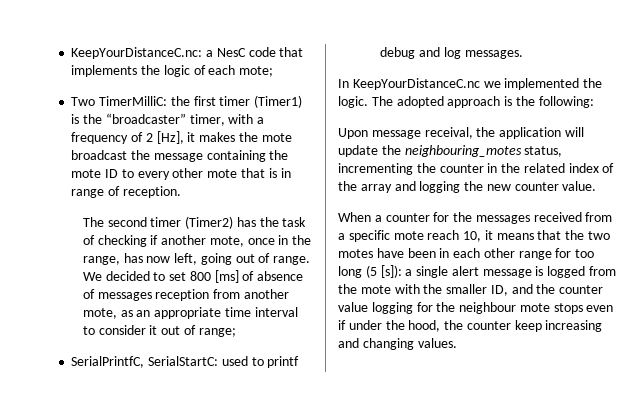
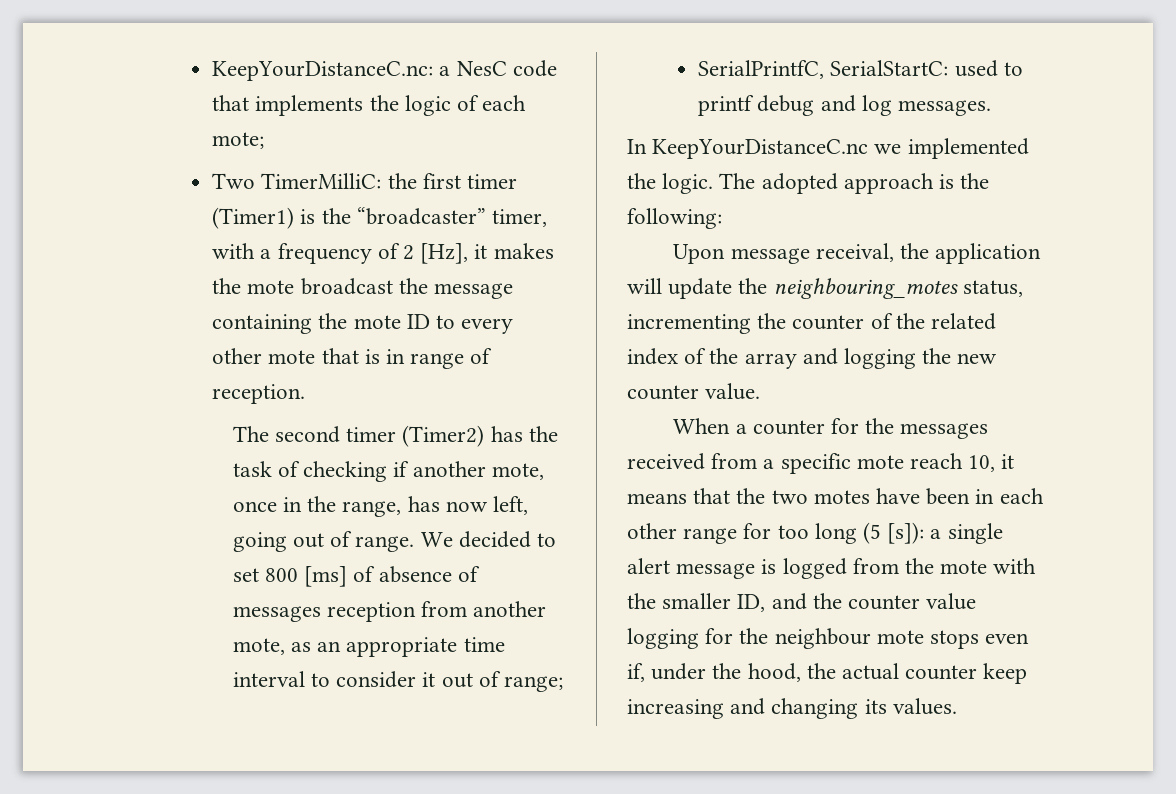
- Upon message receival, the application will update the neighbouring_motes status, incrementing the counter in the related index of the array and logging the new counter value.
+ Upon message receival, the application will update the neighbouring_motes status, incrementing the counter of the related index of the array and logging the new counter value.
- a single alert message is logged from the mote with the smaller ID, and the counter value logging for the neighbour mote stops even if under the hood, the counter keep increasing and changing values.
+ a single alert message is logged from the mote with the smaller ID, and the counter value logging for the neighbour mote stops even if, under the hood, the actual counter keep increasing and changing its values.

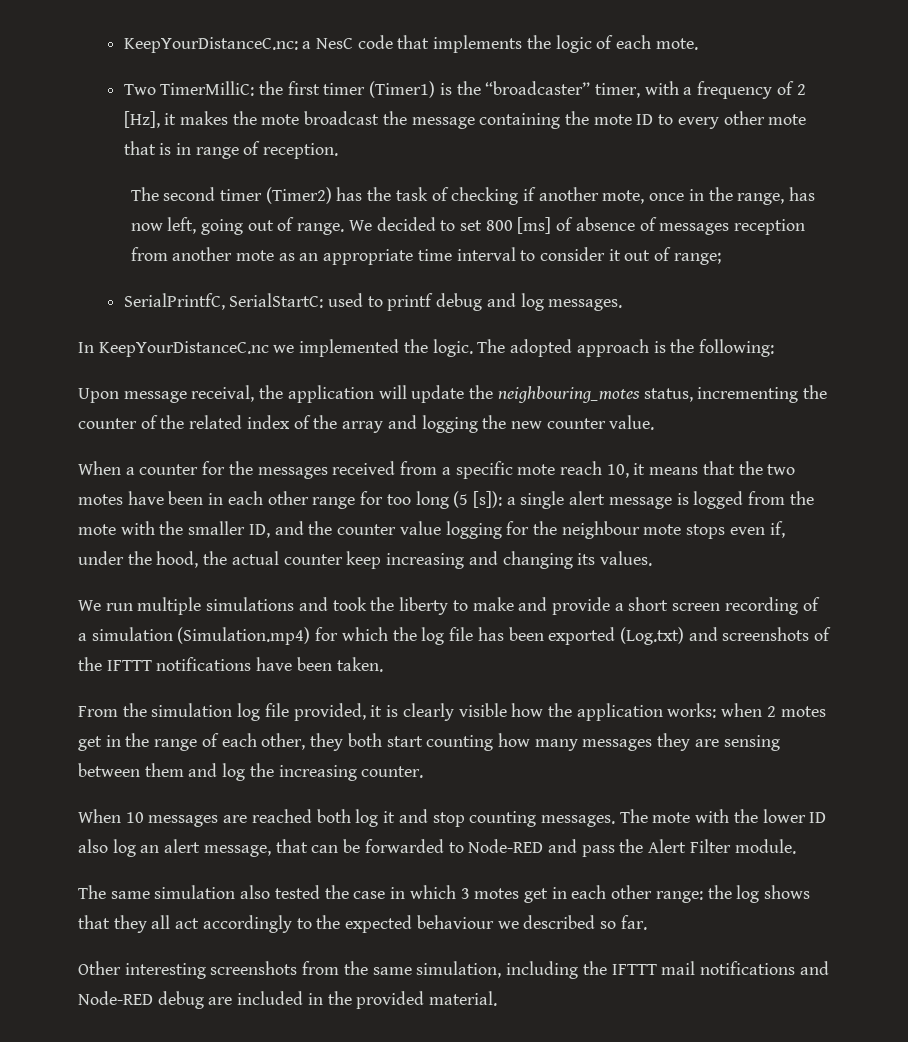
- KeepYourDistanceC.nc: a NesC code that implements the logic of each mote;
+ KeepYourDistanceC.nc: a NesC code that implements the logic of each mote.
- We decided to set 800 [ms] of absence of messages reception from another mote, as an appropriate time interval to consider it out of range;
+ We decided to set 800 [ms] of absence of messages reception from another mote as an appropriate time interval to consider it out of range;
+ We run multiple simulations and took the liberty to make and provide a short screen recording of a simulation (Simulation.mp4) for which the log file has been exported (Log.txt) and screenshots of the IFTTT notifications have been taken.
+ From the simulation log file provided, it is clearly visible how the application works: when 2 motes get in the range of each other, they both start counting how many messages they are sensing between them and log the increasing counter.
+ When 10 messages are reached both log it and stop counting messages. The mote with the lower ID also log an alert message, that can be forwarded to Node-RED and pass the Alert Filter module.
+ The same simulation also tested the case in which 3 motes get in each other range: the log shows that they all act accordingly to the expected behaviour we described so far.
+ Other interesting screenshots from the same simulation, including the IFTTT mail notifications and Node-RED debug are included in the provided material.

